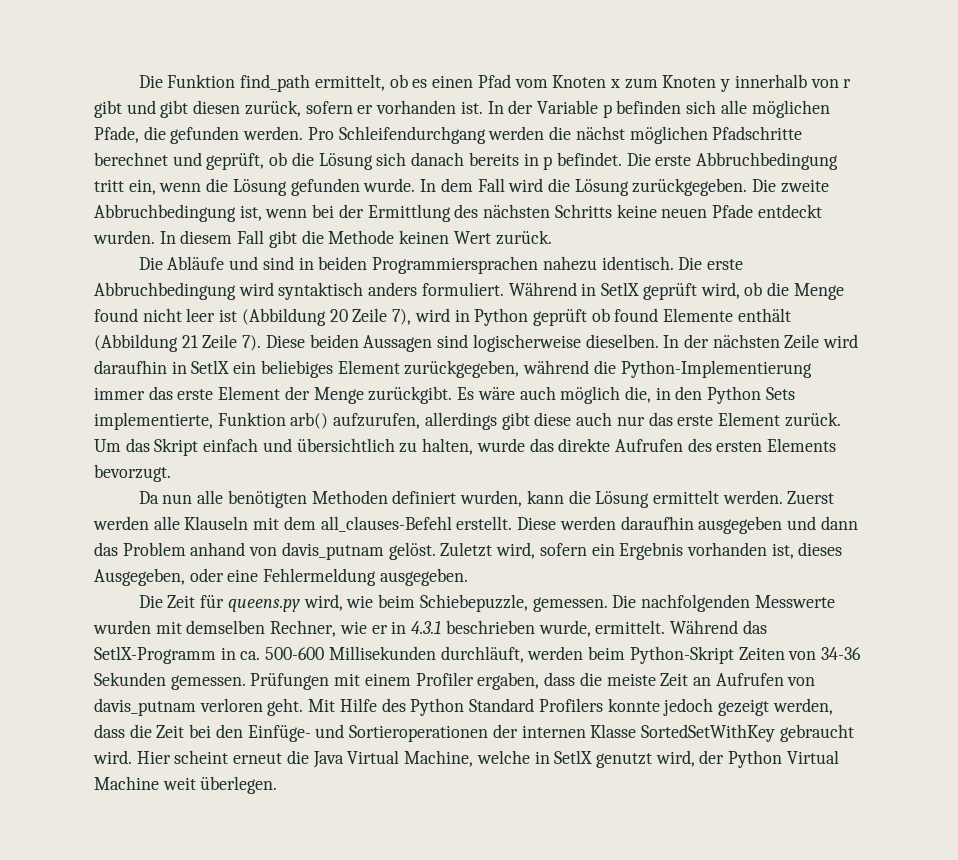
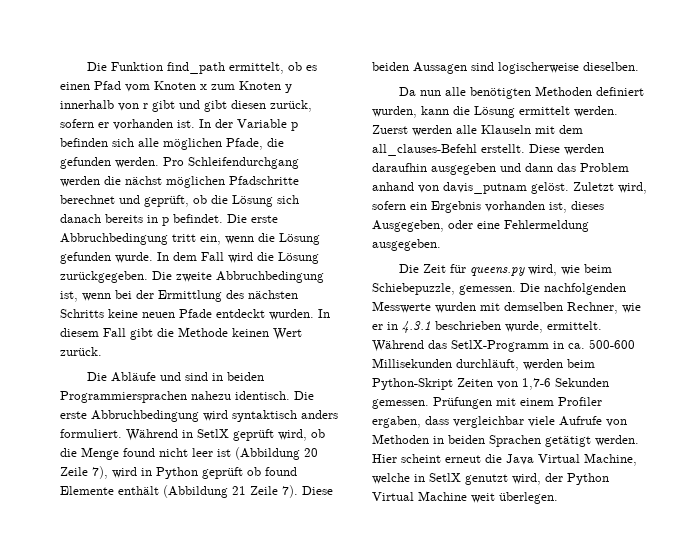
- In der nächsten Zeile wird daraufhin in SetlX ein beliebiges Element zurückgegeben, während die Python-Implementierung immer das erste Element der Menge zurückgibt. Es wäre auch möglich die, in den Python Sets implementierte, Funktion arb() aufzurufen, allerdings gibt diese auch nur das erste Element zurück. Um das Skript einfach und übersichtlich zu halten, wurde das direkte Aufrufen des ersten Elements bevorzugt.
- Während das SetlX-Programm in ca. 500-600 Millisekunden durchläuft, werden beim Python-Skript Zeiten von 34-36 Sekunden gemessen.
+ Während das SetlX-Programm in ca. 500-600 Millisekunden durchläuft, werden beim Python-Skript Zeiten von 1,7-6 Sekunden gemessen.
- Prüfungen mit einem Profiler ergaben, dass die meiste Zeit an Aufrufen von davis_putnam verloren geht. Mit Hilfe des Python Standard Profilers konnte jedoch gezeigt werden, dass die Zeit bei den Einfüge- und Sortieroperationen der internen Klasse SortedSetWithKey gebraucht wird.
+ Prüfungen mit einem Profiler ergaben, dass vergleichbar viele Aufrufe von Methoden in beiden Sprachen getätigt werden.

